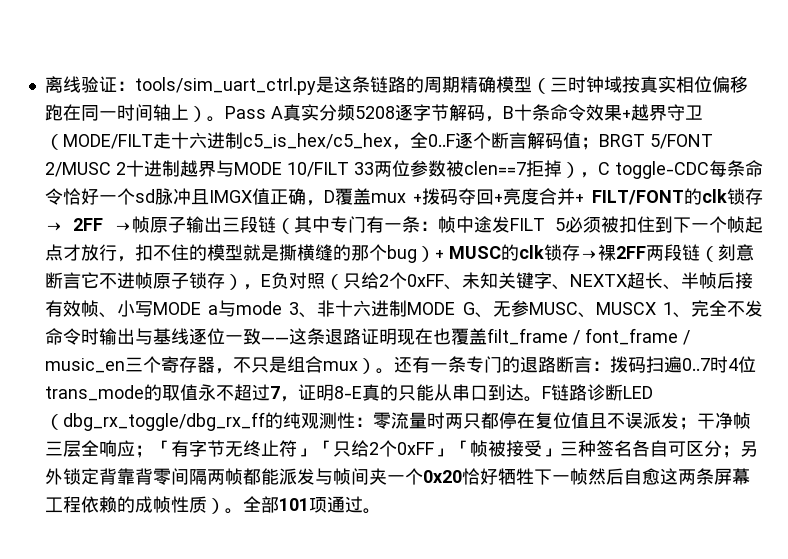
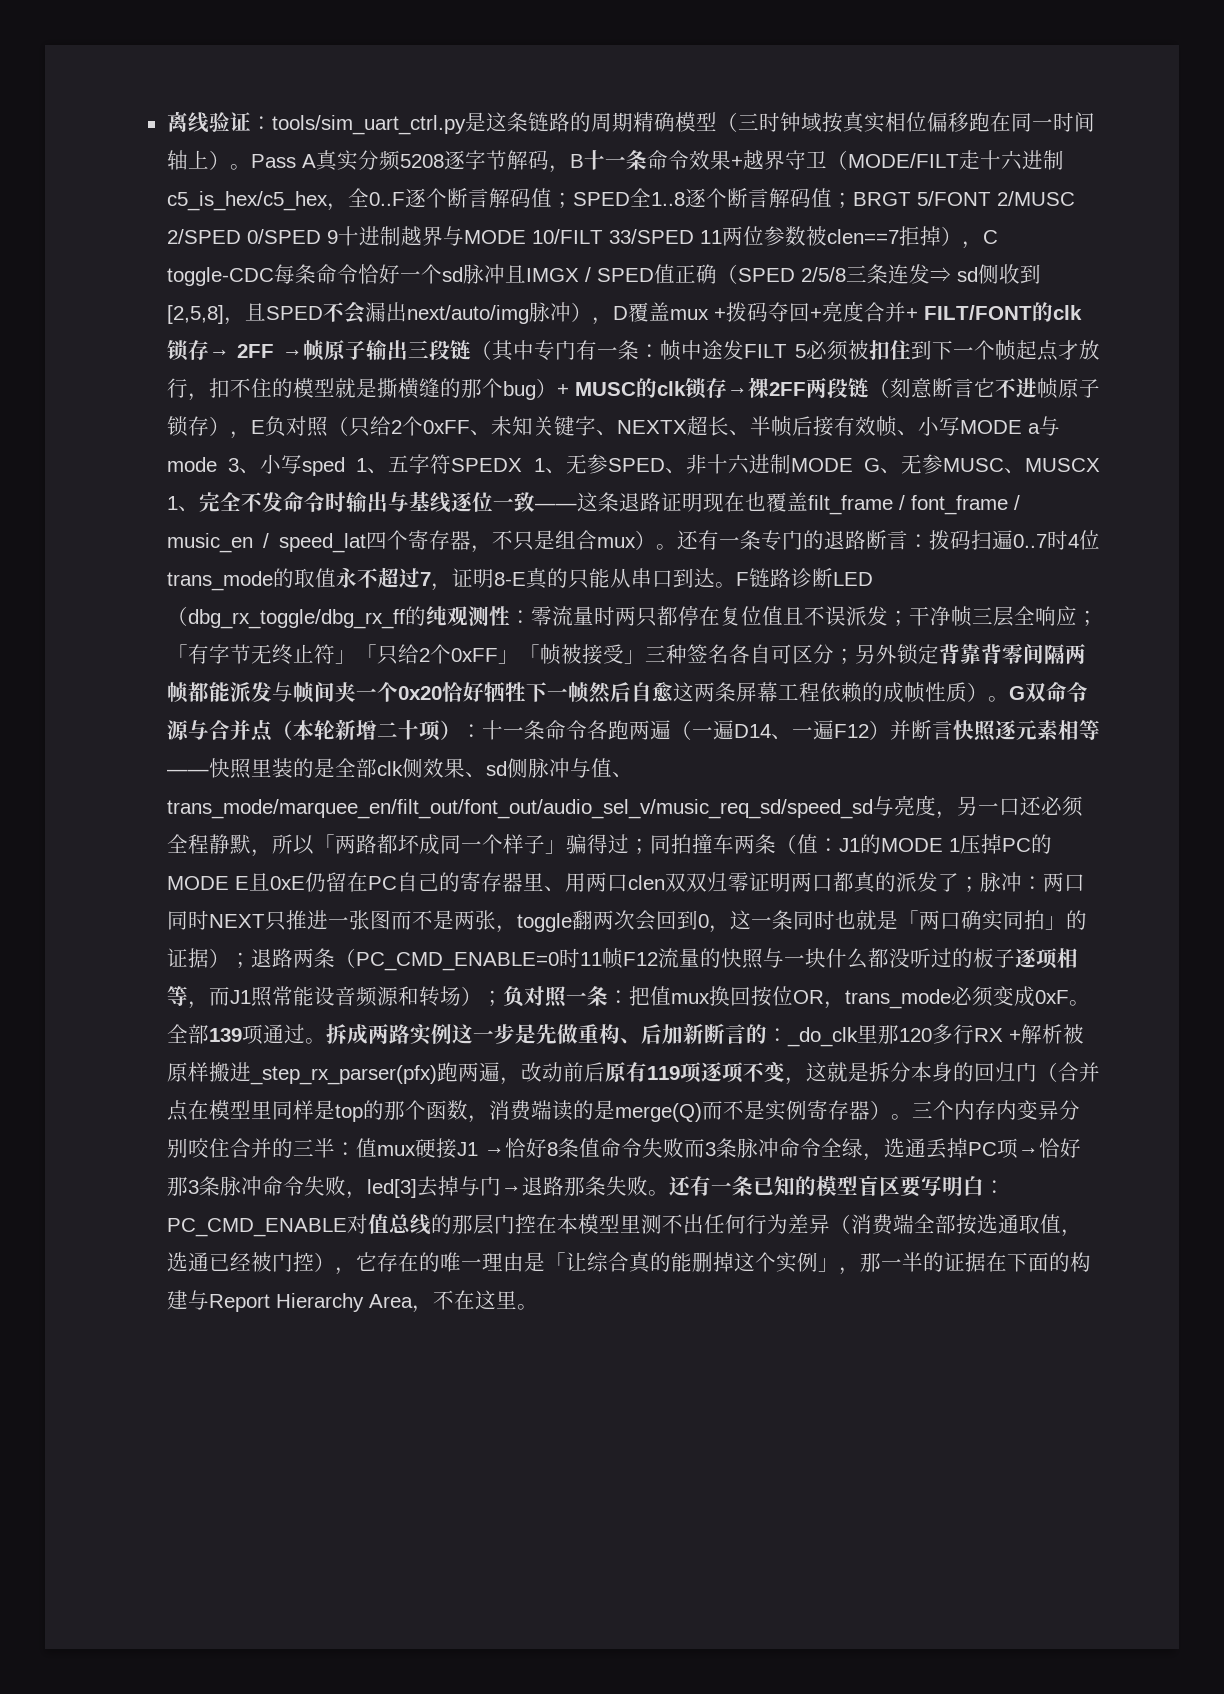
- Pass A真实分频5208逐字节解码，B十条命令效果+越界守卫（MODE/FILT走十六进制c5_is_hex/c5_hex，全0..F逐个断言解码值；
+ Pass A真实分频5208逐字节解码，B十一条命令效果+越界守卫（MODE/FILT走十六进制c5_is_hex/c5_hex，全0..F逐个断言解码值；
- BRGT 5/FONT 2/MUSC 2十进制越界与MODE 10/FILT 33两位参数被clen==7拒掉），C toggle-CDC每条命令恰好一个sd脉冲且IMGX值正确，D覆盖mux +拨码夺回+亮度合并+ FILT/FONT的clk锁存→ 2FF →帧原子输出三段链（其中专门有一条：
+ SPED全1..8逐个断言解码值；BRGT 5/FONT 2/MUSC 2/SPED 0/SPED 9十进制越界与MODE 10/FILT 33/SPED 11两位参数被clen==7拒掉），C toggle-CDC每条命令恰好一个sd脉冲且IMGX / SPED值正确（SPED 2/5/8三条连发⇒ sd侧收到[2,5,8]，且SPED不会漏出next/auto/img脉冲），D覆盖mux +拨码夺回+亮度合并+ FILT/FONT的clk锁存→ 2FF →帧原子输出三段链（其中专门有一条：
- 帧中途发FILT 5必须被扣住到下一个帧起点才放行，扣不住的模型就是撕横缝的那个bug）+ MUSC的clk锁存→裸2FF两段链（刻意断言它不进帧原子锁存），E负对照（只给2个0xFF、未知关键字、NEXTX超长、半帧后接有效帧、小写MODE a与mode 3、非十六进制MODE G、无参MUSC、MUSCX 1、完全不发命令时输出与基线逐位一致——这条退路证明现在也覆盖filt_frame / font_frame / music_en三个寄存器，不只是组合mux）。
+ 帧中途发FILT 5必须被扣住到下一个帧起点才放行，扣不住的模型就是撕横缝的那个bug）+ MUSC的clk锁存→裸2FF两段链（刻意断言它不进帧原子锁存），E负对照（只给2个0xFF、未知关键字、NEXTX超长、半帧后接有效帧、小写MODE a与mode 3、小写sped 1、五字符SPEDX 1、无参SPED、非十六进制MODE G、无参MUSC、MUSCX 1、完全不发命令时输出与基线逐位一致——这条退路证明现在也覆盖filt_frame / font_frame / music_en / speed_lat四个寄存器，不只是组合mux）。
- 全部101项通过。
+ G双命令源与合并点（本轮新增二十项）：十一条命令各跑两遍（一遍D14、一遍F12）并断言快照逐元素相等——快照里装的是全部clk侧效果、sd侧脉冲与值、trans_mode/marquee_en/filt_out/font_out/audio_sel_v/music_req_sd/speed_sd与亮度，另一口还必须全程静默，所以「两路都坏成同一个样子」骗得过；同拍撞车两条（值：J1的MODE 1压掉PC的MODE E且0xE仍留在PC自己的寄存器里、用两口clen双双归零证明两口都真的派发了；脉冲：两口同时NEXT只推进一张图而不是两张，toggle翻两次会回到0，这一条同时也就是「两口确实同拍」的证据）；退路两条（PC_CMD_ENABLE=0时11帧F12流量的快照与一块什么都没听过的板子逐项相等，而J1照常能设音频源和转场）；负对照一条：把值mux换回按位OR，trans_mode必须变成0xF。全部139项通过。拆成两路实例这一步是先做重构、后加新断言的：_do_clk里那120多行RX +解析被原样搬进_step_rx_parser(pfx)跑两遍，改动前后原有119项逐项不变，这就是拆分本身的回归门（合并点在模型里同样是top的那个函数，消费端读的是merge(Q)而不是实例寄存器）。三个内存内变异分别咬住合并的三半：值mux硬接J1 →恰好8条值命令失败而3条脉冲命令全绿，选通丢掉PC项→恰好那3条脉冲命令失败，led[3]去掉与门→退路那条失败。还有一条已知的模型盲区要写明白：PC_CMD_ENABLE对值总线的那层门控在本模型里测不出任何行为差异（消费端全部按选通取值，选通已经被门控），它存在的唯一理由是「让综合真的能删掉这个实例」，那一半的证据在下面的构建与Report Hierarchy Area，不在这里。

